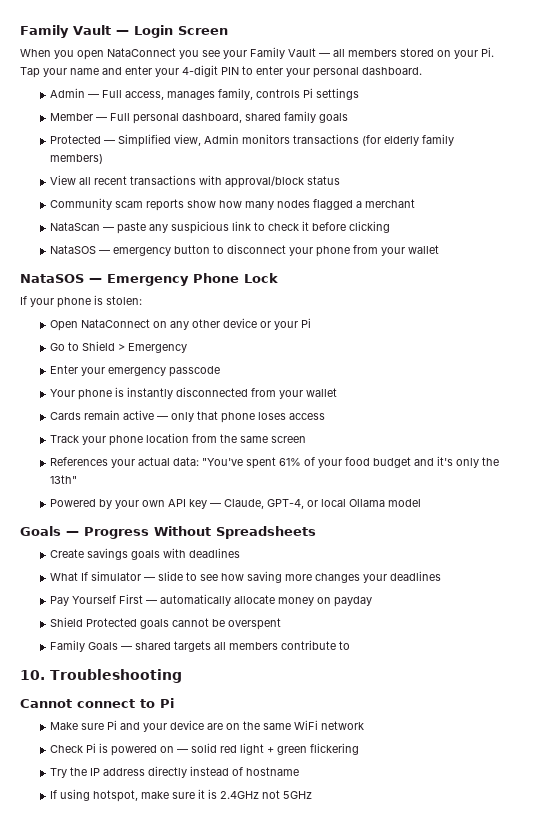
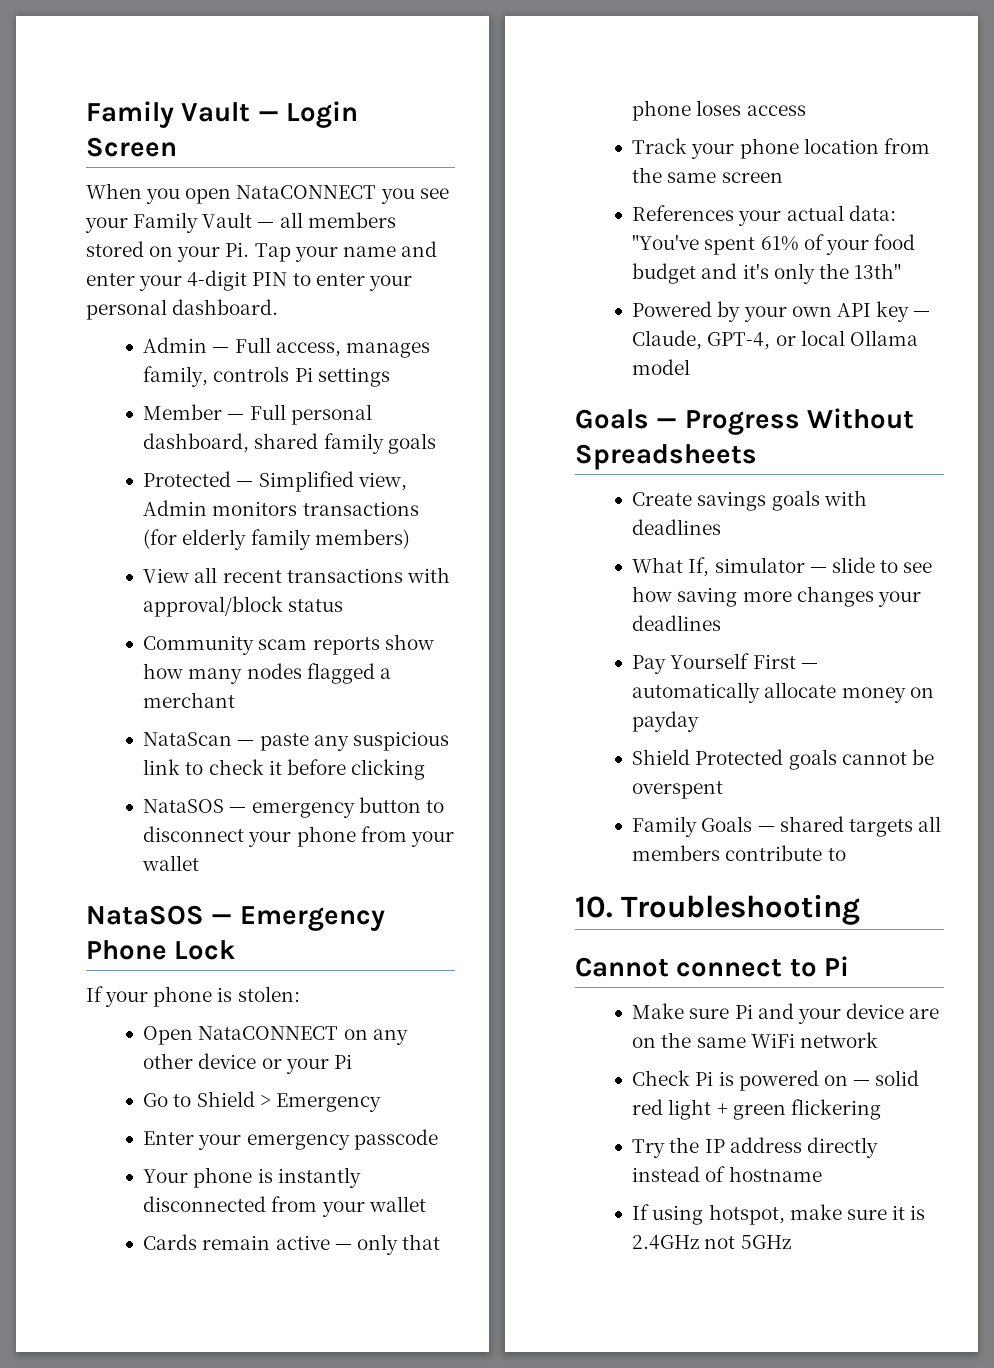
- When you open NataConnect you see your Family Vault — all members stored on your Pi. Tap your name and enter your 4-digit PIN to enter your personal dashboard.
+ When you open NataCONNECT you see your Family Vault — all members stored on your Pi. Tap your name and enter your 4-digit PIN to enter your personal dashboard.
- Open NataConnect on any other device or your Pi
+ Open NataCONNECT on any other device or your Pi
- What If simulator — slide to see how saving more changes your deadlines
+ What If, simulator — slide to see how saving more changes your deadlines

